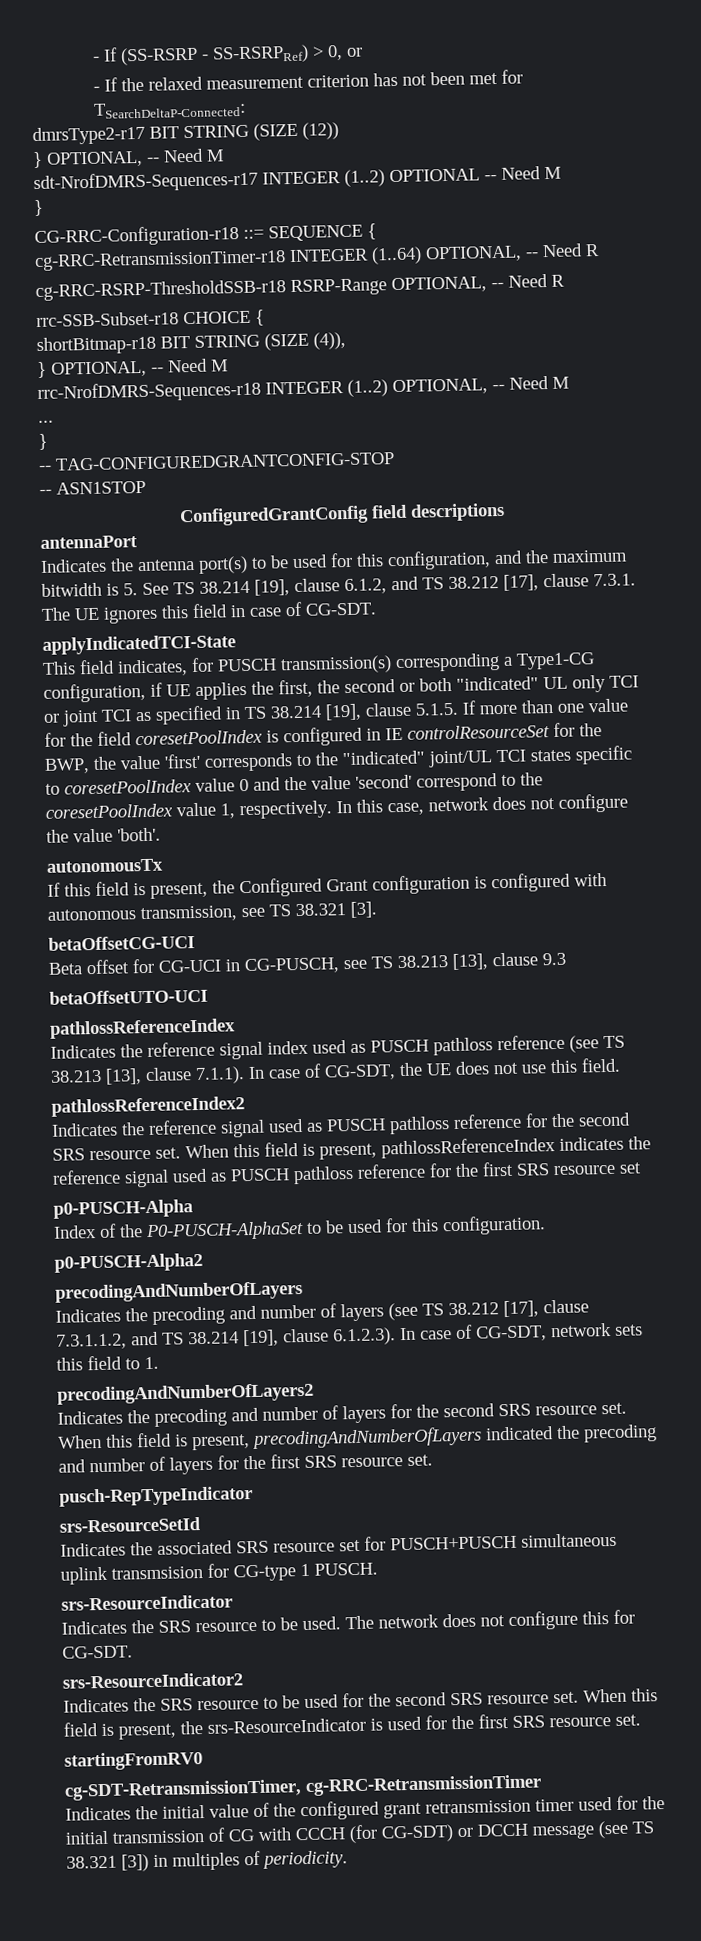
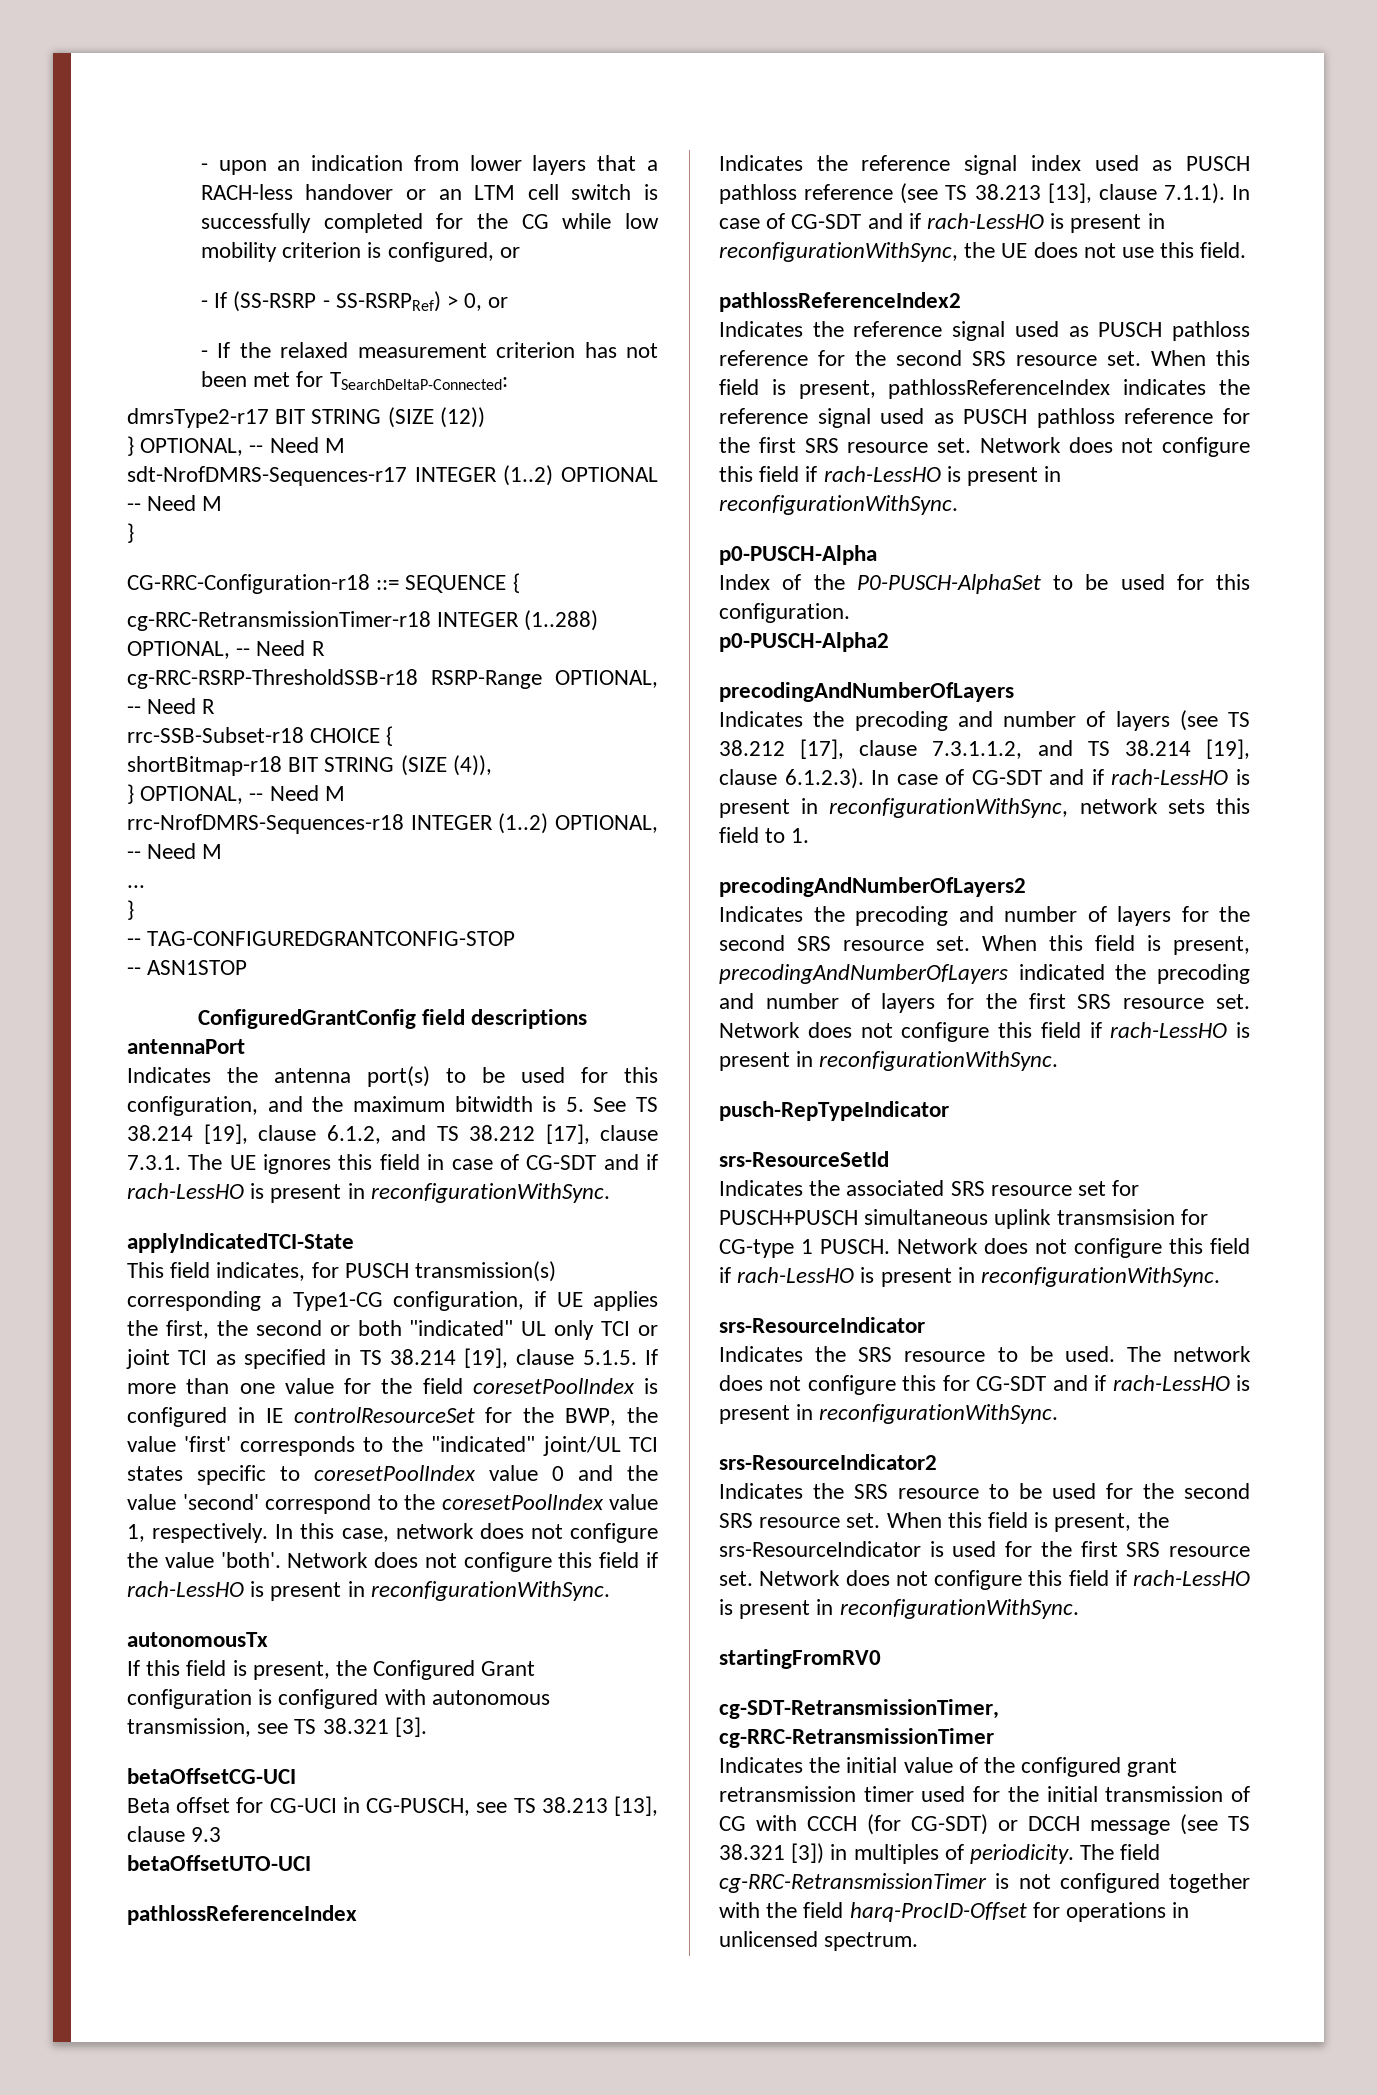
+ - upon an indication from lower layers that a RACH-less handover or an LTM cell switch is successfully completed for the CG while low mobility criterion is configured, or
- cg-RRC-RetransmissionTimer-r18 INTEGER (1..64) OPTIONAL, -- Need R
+ cg-RRC-RetransmissionTimer-r18 INTEGER (1..288) OPTIONAL, -- Need R
- Indicates the antenna port(s) to be used for this configuration, and the maximum bitwidth is 5. See TS 38.214 [19], clause 6.1.2, and TS 38.212 [17], clause 7.3.1. The UE ignores this field in case of CG-SDT.
+ Indicates the antenna port(s) to be used for this configuration, and the maximum bitwidth is 5. See TS 38.214 [19], clause 6.1.2, and TS 38.212 [17], clause 7.3.1. The UE ignores this field in case of CG-SDT and if rach-LessHO is present in reconfigurationWithSync.
- In this case, network does not configure the value 'both'.
+ In this case, network does not configure the value 'both'. Network does not configure this field if rach-LessHO is present in reconfigurationWithSync.
- Indicates the reference signal index used as PUSCH pathloss reference (see TS 38.213 [13], clause 7.1.1). In case of CG-SDT, the UE does not use this field.
+ Indicates the reference signal index used as PUSCH pathloss reference (see TS 38.213 [13], clause 7.1.1). In case of CG-SDT and if rach-LessHO is present in reconfigurationWithSync, the UE does not use this field.
- When this field is present, pathlossReferenceIndex indicates the reference signal used as PUSCH pathloss reference for the first SRS resource set
+ When this field is present, pathlossReferenceIndex indicates the reference signal used as PUSCH pathloss reference for the first SRS resource set. Network does not configure this field if rach-LessHO is present in reconfigurationWithSync.
- Indicates the precoding and number of layers (see TS 38.212 [17], clause 7.3.1.1.2, and TS 38.214 [19], clause 6.1.2.3). In case of CG-SDT, network sets this field to 1.
+ Indicates the precoding and number of layers (see TS 38.212 [17], clause 7.3.1.1.2, and TS 38.214 [19], clause 6.1.2.3). In case of CG-SDT and if rach-LessHO is present in reconfigurationWithSync, network sets this field to 1.
- When this field is present, precodingAndNumberOfLayers indicated the precoding and number of layers for the first SRS resource set.
+ When this field is present, precodingAndNumberOfLayers indicated the precoding and number of layers for the first SRS resource set. Network does not configure this field if rach-LessHO is present in reconfigurationWithSync.
- Indicates the associated SRS resource set for PUSCH+PUSCH simultaneous uplink transmsision for CG-type 1 PUSCH.
+ Indicates the associated SRS resource set for PUSCH+PUSCH simultaneous uplink transmsision for CG-type 1 PUSCH. Network does not configure this field if rach-LessHO is present in reconfigurationWithSync.
- The network does not configure this for CG-SDT.
+ The network does not configure this for CG-SDT and if rach-LessHO is present in reconfigurationWithSync.
- When this field is present, the srs-ResourceIndicator is used for the first SRS resource set.
+ When this field is present, the srs-ResourceIndicator is used for the first SRS resource set. Network does not configure this field if rach-LessHO is present in reconfigurationWithSync.
+ The field cg-RRC-RetransmissionTimer is not configured together with the field harq-ProcID-Offset for operations in unlicensed spectrum.

